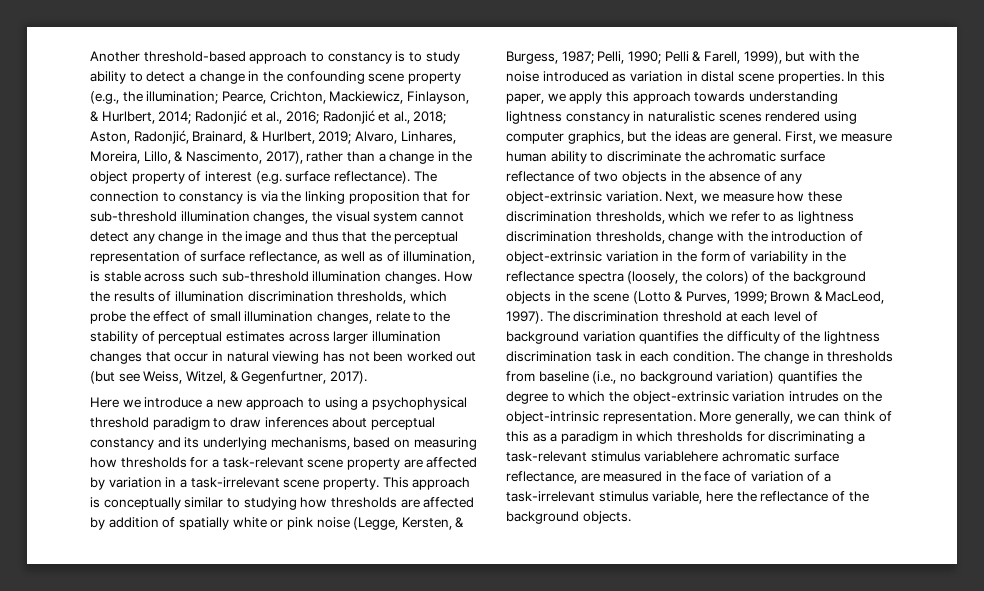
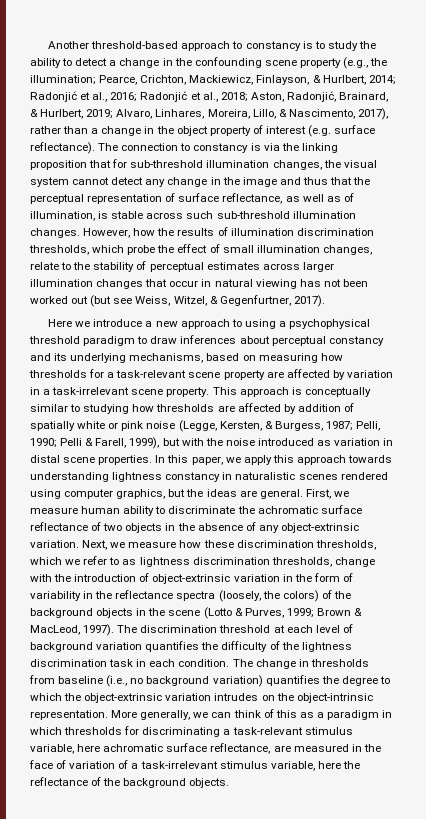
- Another threshold-based approach to constancy is to study ability to detect a change in the confounding scene property (e.g., the illumination;
+ Another threshold-based approach to constancy is to study the ability to detect a change in the confounding scene property (e.g., the illumination;
- How the results of illumination discrimination thresholds, which probe the effect of small illumination changes, relate to the stability of perceptual estimates across larger illumination changes that occur in natural viewing has not been worked out (but see Weiss, Witzel, & Gegenfurtner, 2017).
+ However, how the results of illumination discrimination thresholds, which probe the effect of small illumination changes, relate to the stability of perceptual estimates across larger illumination changes that occur in natural viewing has not been worked out (but see Weiss, Witzel, & Gegenfurtner, 2017).
- More generally, we can think of this as a paradigm in which thresholds for discriminating a task-relevant stimulus variablehere achromatic surface reflectance, are measured in the face of variation of a task-irrelevant stimulus variable, here the reflectance of the background objects.
+ More generally, we can think of this as a paradigm in which thresholds for discriminating a task-relevant stimulus variable, here achromatic surface reflectance, are measured in the face of variation of a task-irrelevant stimulus variable, here the reflectance of the background objects.

